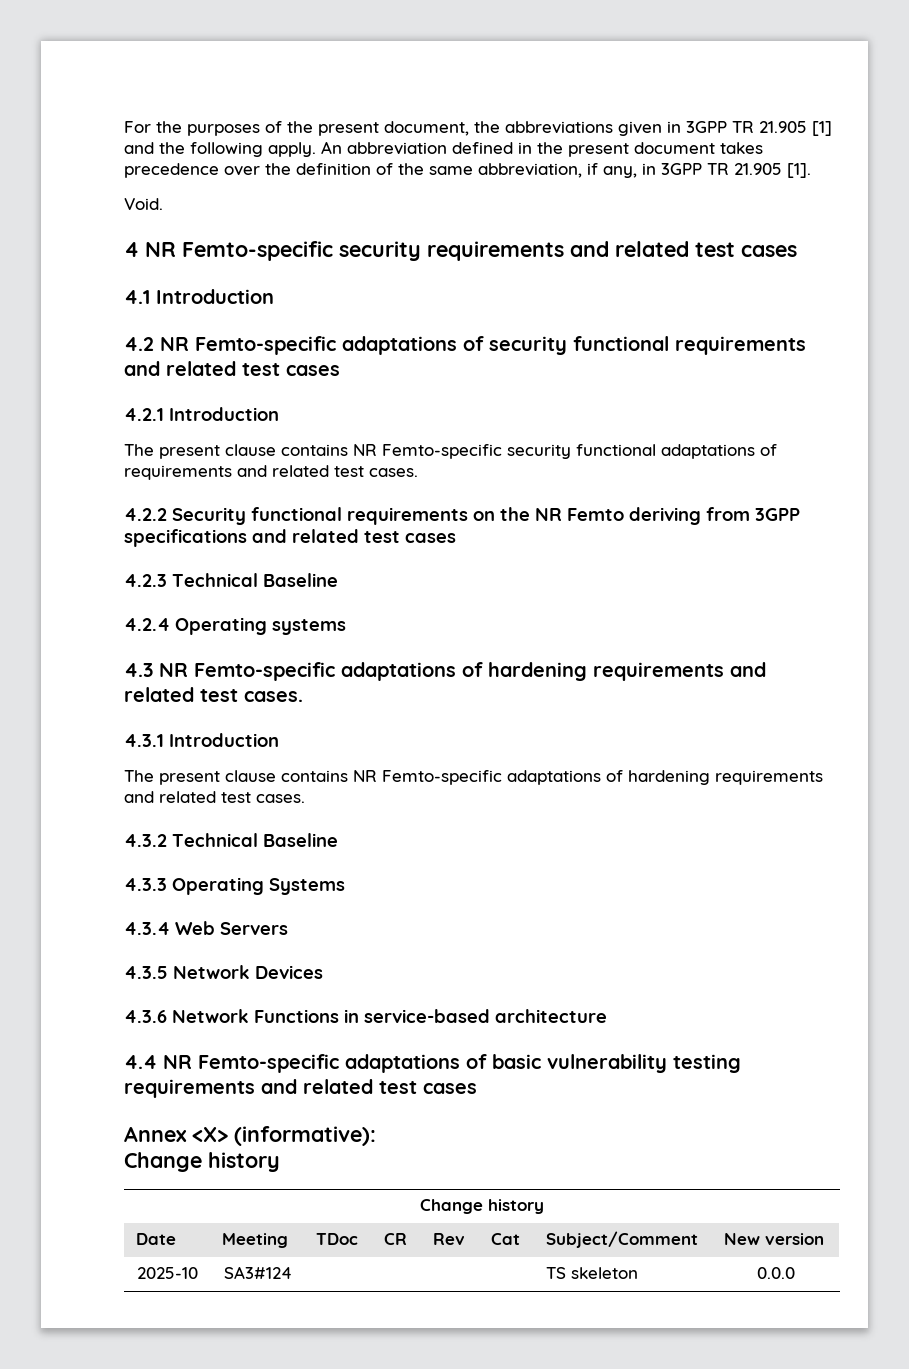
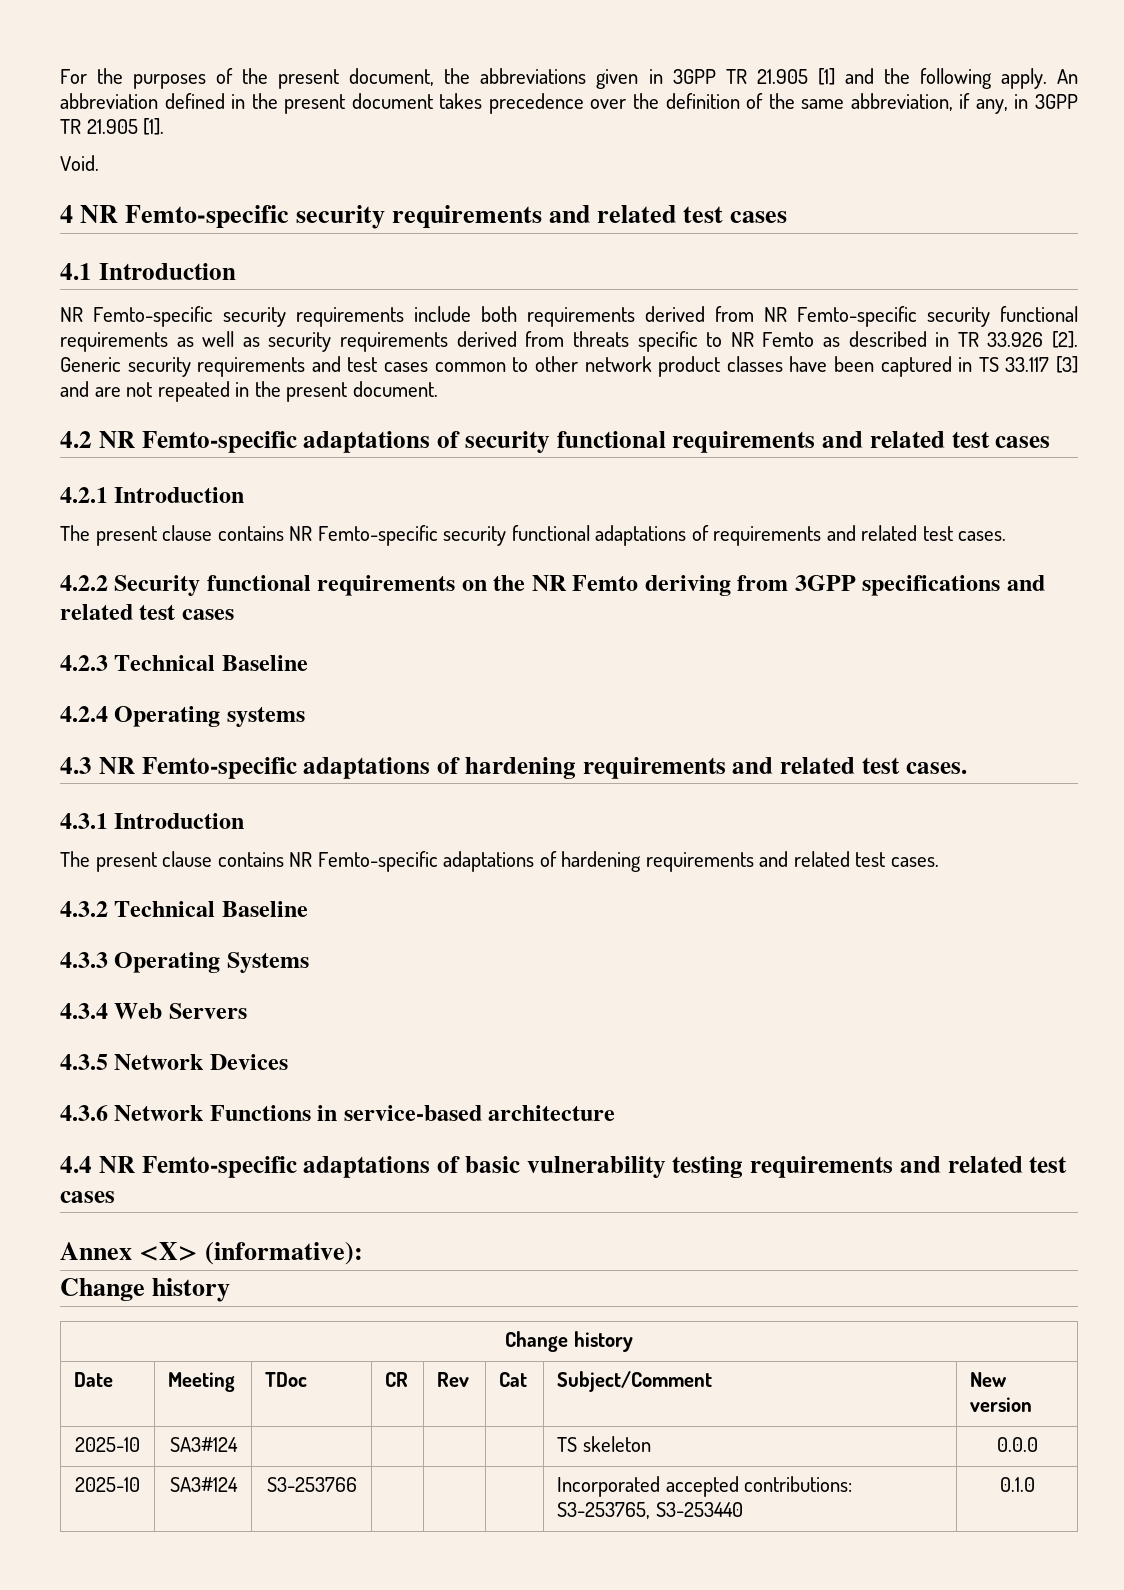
+ NR Femto-specific security requirements include both requirements derived from NR Femto-specific security functional requirements as well as security requirements derived from threats specific to NR Femto as described in TR 33.926 [2]. Generic security requirements and test cases common to other network product classes have been captured in TS 33.117 [3] and are not repeated in the present document.
+ 2025-10 | SA3#124 | S3-253766 | | | | Incorporated accepted contributions: S3-253765, S3-253440 | 0.1.0

